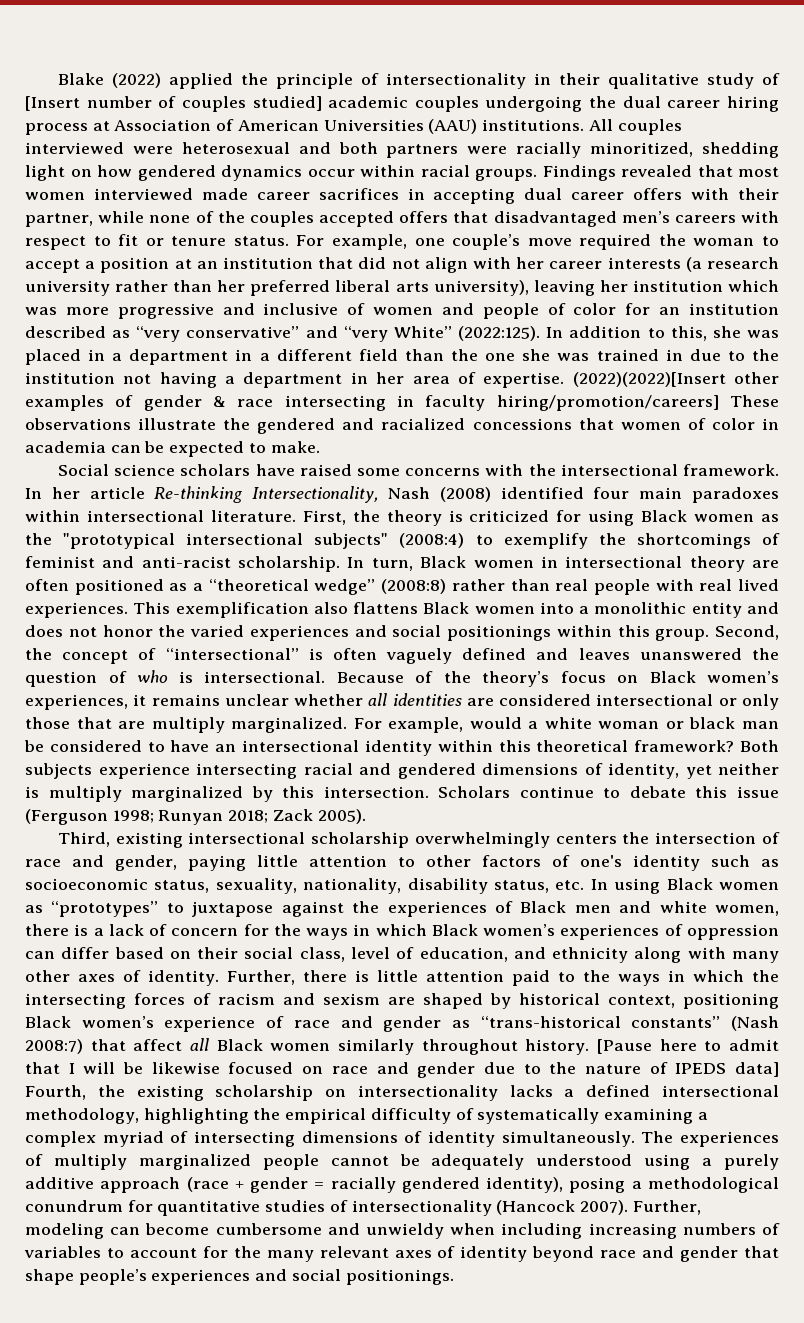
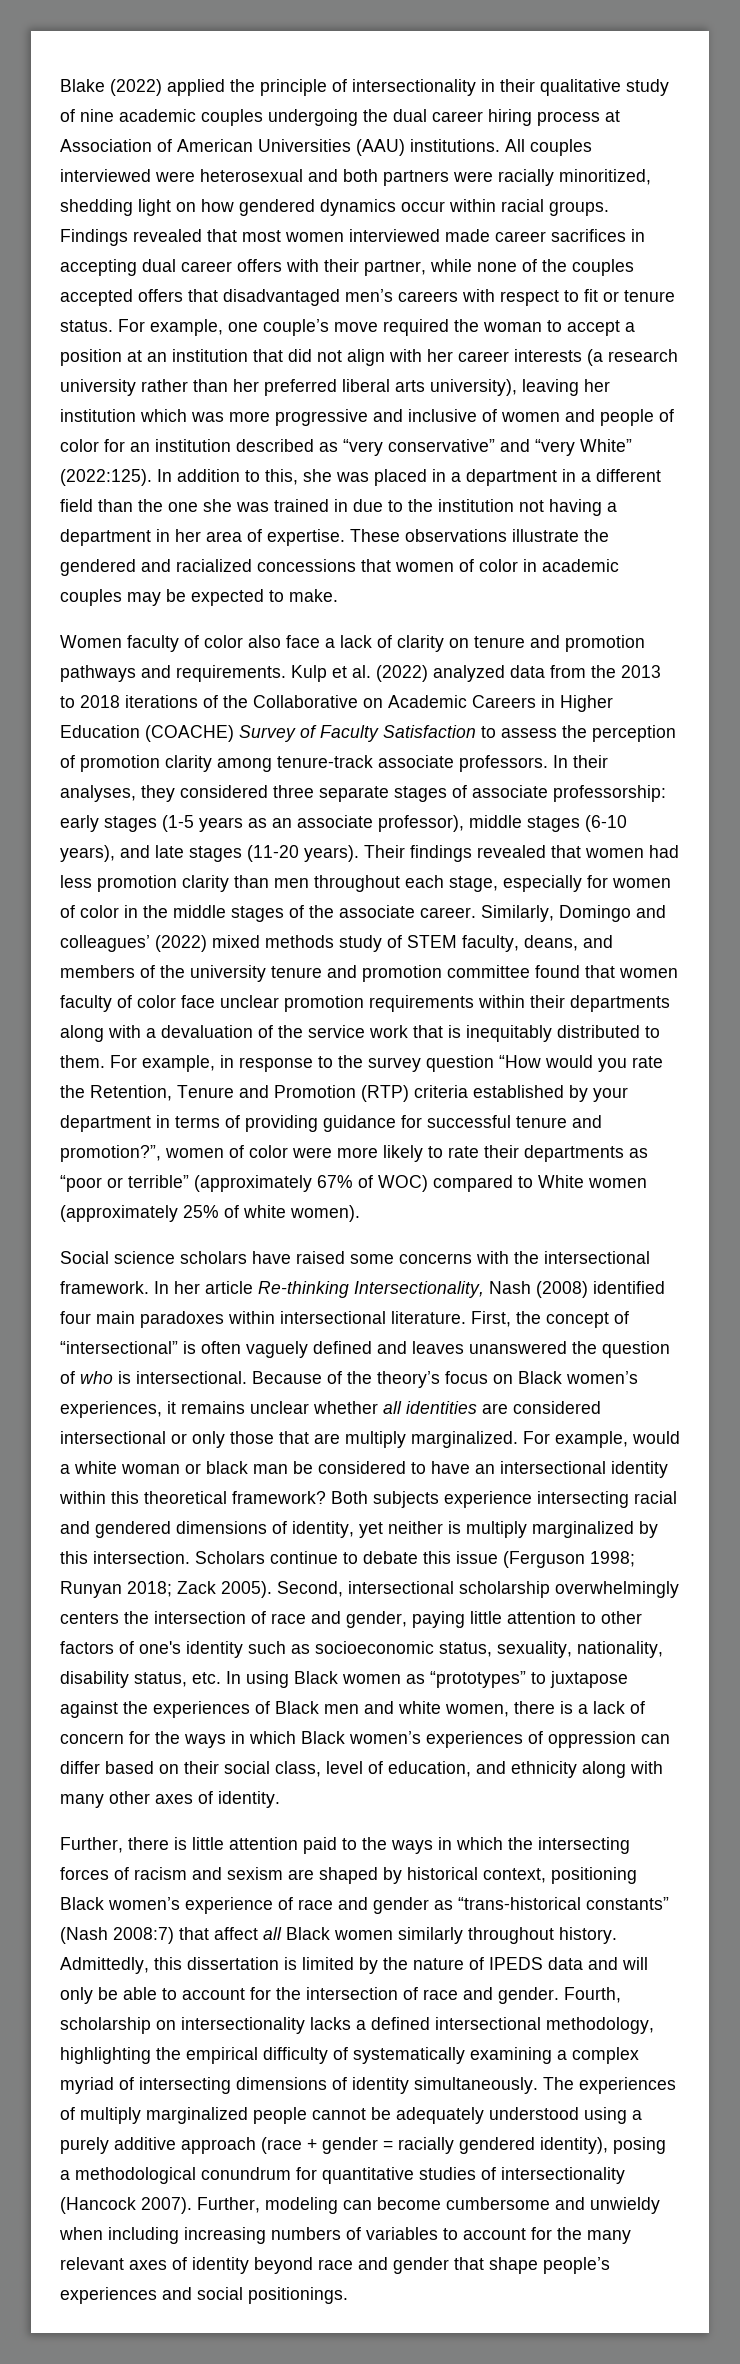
- Blake (2022) applied the principle of intersectionality in their qualitative study of [Insert number of couples studied] academic couples undergoing the dual career hiring process at Association of American Universities (AAU) institutions.
+ Blake (2022) applied the principle of intersectionality in their qualitative study of nine academic couples undergoing the dual career hiring process at Association of American Universities (AAU) institutions.
- (2022)(2022)[Insert other examples of gender & race intersecting in faculty hiring/promotion/careers] These observations illustrate the gendered and racialized concessions that women of color in academia can be expected to make.
+ These observations illustrate the gendered and racialized concessions that women of color in academic couples may be expected to make.
+ Women faculty of color also face a lack of clarity on tenure and promotion pathways and requirements. Kulp et al. (2022) analyzed data from the 2013 to 2018 iterations of the Collaborative on Academic Careers in Higher Education (COACHE) Survey of Faculty Satisfaction to assess the perception of promotion clarity among tenure-track associate professors. In their analyses, they considered three separate stages of associate professorship: early stages (1-5 years as an associate professor), middle stages (6-10 years), and late stages (11-20 years). Their findings revealed that women had less promotion clarity than men throughout each stage, especially for women of color in the middle stages of the associate career. Similarly, Domingo and colleagues’ (2022) mixed methods study of STEM faculty, deans, and members of the university tenure and promotion committee found that women faculty of color face unclear promotion requirements within their departments along with a devaluation of the service work that is inequitably distributed to them. For example, in response to the survey question “How would you rate the Retention, Tenure and Promotion (RTP) criteria established by your department in terms of providing guidance for successful tenure and promotion?”, women of color were more likely to rate their departments as “poor or terrible” (approximately 67% of WOC) compared to White women (approximately 25% of white women).
- First, the theory is criticized for using Black women as the "prototypical intersectional subjects" (2008:4) to exemplify the shortcomings of feminist and anti-racist scholarship. In turn, Black women in intersectional theory are often positioned as a “theoretical wedge” (2008:8) rather than real people with real lived experiences. This exemplification also flattens Black women into a monolithic entity and does not honor the varied experiences and social positionings within this group. Second, the concept of “intersectional” is often vaguely defined and leaves unanswered the question of who is intersectional.
+ First, the concept of “intersectional” is often vaguely defined and leaves unanswered the question of who is intersectional.
- Zack 2005).
- Third, existing intersectional scholarship overwhelmingly centers the intersection of race and gender, paying little attention to other factors of one's identity such as socioeconomic status, sexuality, nationality, disability status, etc. In using Black women as “prototypes” to juxtapose against the experiences of Black men and white women, there is a lack of concern for the ways in which Black women’s experiences of oppression can differ based on their social class, level of education, and ethnicity along with many other axes of identity. Further, there is little attention paid to the ways in which the intersecting forces of racism and sexism are shaped by historical context, positioning Black women’s experience of race and gender as “trans-historical constants” (Nash 2008:7) that affect all Black women similarly throughout history.
+ Zack 2005). Second, intersectional scholarship overwhelmingly centers the intersection of race and gender, paying little attention to other factors of one's identity such as socioeconomic status, sexuality, nationality, disability status, etc. In using Black women as “prototypes” to juxtapose against the experiences of Black men and white women, there is a lack of concern for the ways in which Black women’s experiences of oppression can differ based on their social class, level of education, and ethnicity along with many other axes of identity.
+ Further, there is little attention paid to the ways in which the intersecting forces of racism and sexism are shaped by historical context, positioning Black women’s experience of race and gender as “trans-historical constants” (Nash 2008:7) that affect all Black women similarly throughout history.
- [Pause here to admit that I will be likewise focused on race and gender due to the nature of IPEDS data] Fourth, the existing scholarship on intersectionality lacks a defined intersectional methodology, highlighting the empirical difficulty of systematically examining a complex myriad of intersecting dimensions of identity simultaneously.
+ Admittedly, this dissertation is limited by the nature of IPEDS data and will only be able to account for the intersection of race and gender. Fourth, scholarship on intersectionality lacks a defined intersectional methodology, highlighting the empirical difficulty of systematically examining a complex myriad of intersecting dimensions of identity simultaneously.

